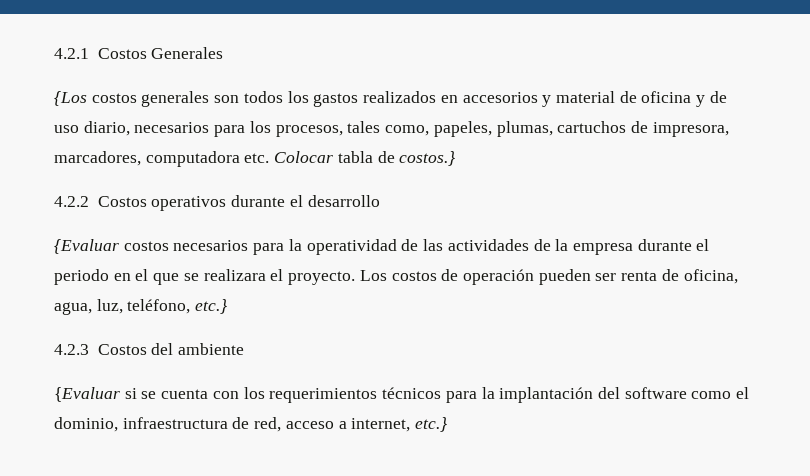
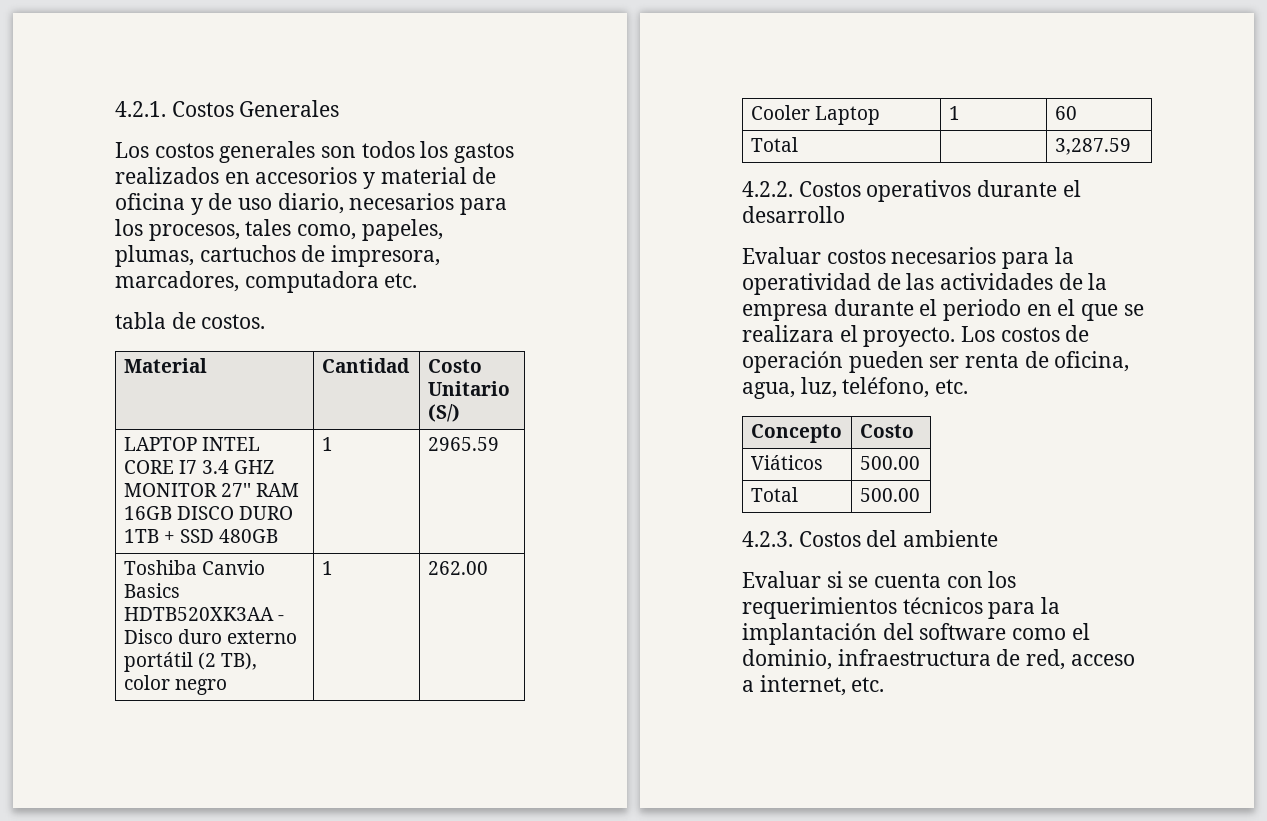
- 4.2.1 Costos Generales
+ 4.2.1. Costos Generales
- {Los costos generales son todos los gastos realizados en accesorios y material de oficina y de uso diario, necesarios para los procesos, tales como, papeles, plumas, cartuchos de impresora, marcadores, computadora etc. Colocar tabla de costos.}
- 4.2.2 Costos operativos durante el desarrollo
+ Los costos generales son todos los gastos realizados en accesorios y material de oficina y de uso diario, necesarios para los procesos, tales como, papeles, plumas, cartuchos de impresora, marcadores, computadora etc.
+ tabla de costos.
+ Material | Cantidad | Costo Unitario (S/)
+ LAPTOP INTEL CORE I7 3.4 GHZ MONITOR 27'' RAM 16GB DISCO DURO 1TB + SSD 480GB | 1 | 2965.59
+ Toshiba Canvio Basics HDTB520XK3AA - Disco duro externo portátil (2 TB), color negro | 1 | 262.00
+ Cooler Laptop | 1 | 60
+ Total | | 3,287.59
+ 4.2.2. Costos operativos durante el desarrollo
- {Evaluar costos necesarios para la operatividad de las actividades de la empresa durante el periodo en el que se realizara el proyecto.
+ Evaluar costos necesarios para la operatividad de las actividades de la empresa durante el periodo en el que se realizara el proyecto.
- Los costos de operación pueden ser renta de oficina, agua, luz, teléfono, etc.}
- 4.2.3 Costos del ambiente
+ Los costos de operación pueden ser renta de oficina, agua, luz, teléfono, etc.
+ Concepto | Costo
+ Viáticos | 500.00
+ Total | 500.00
+ 4.2.3. Costos del ambiente
- {Evaluar si se cuenta con los requerimientos técnicos para la implantación del software como el dominio, infraestructura de red, acceso a internet, etc.}
+ Evaluar si se cuenta con los requerimientos técnicos para la implantación del software como el dominio, infraestructura de red, acceso a internet, etc.

